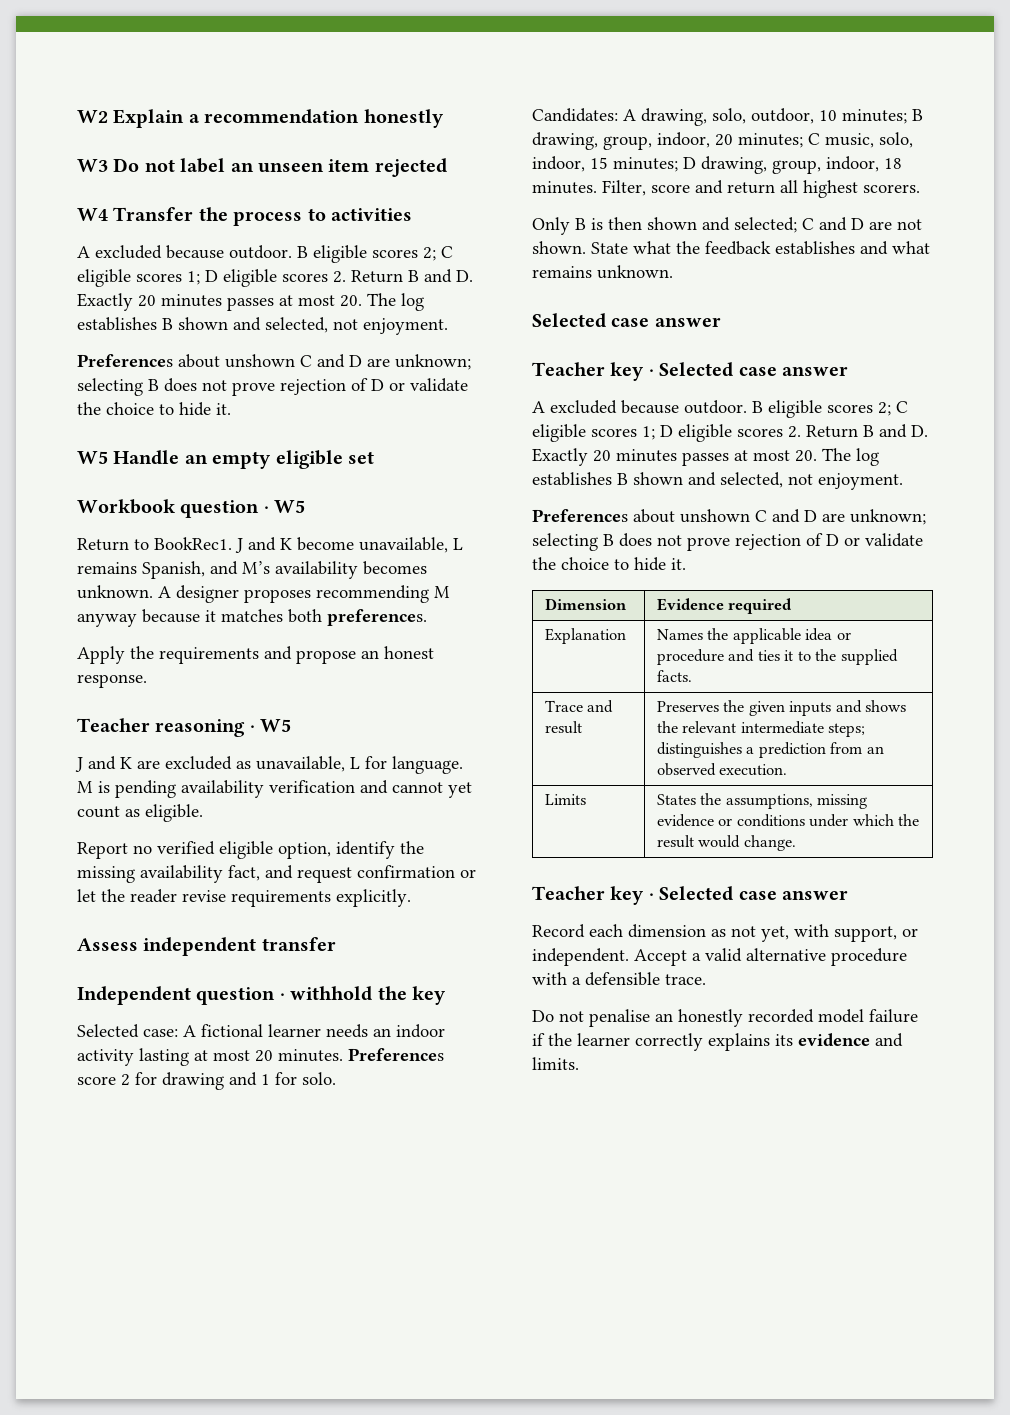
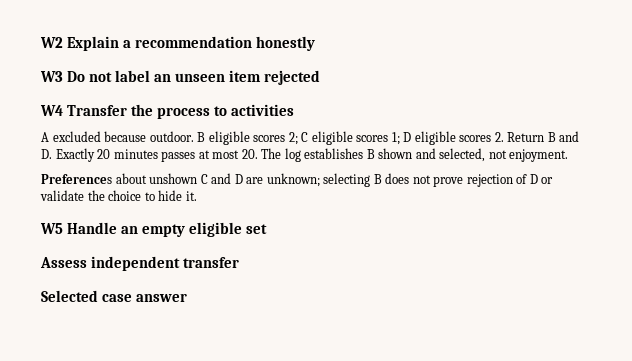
- Workbook question · W5
- Return to BookRec1. J and K become unavailable, L remains Spanish, and M’s availability becomes unknown. A designer proposes recommending M anyway because it matches both preferences.
- Apply the requirements and propose an honest response.
- Teacher reasoning · W5
- J and K are excluded as unavailable, L for language. M is pending availability verification and cannot yet count as eligible.
- Report no verified eligible option, identify the missing availability fact, and request confirmation or let the reader revise requirements explicitly.
  Assess independent transfer
- Independent question · withhold the key
- Selected case: A fictional learner needs an indoor activity lasting at most 20 minutes. Preferences score 2 for drawing and 1 for solo.
- Candidates: A drawing, solo, outdoor, 10 minutes; B drawing, group, indoor, 20 minutes; C music, solo, indoor, 15 minutes; D drawing, group, indoor, 18 minutes. Filter, score and return all highest scorers.
- Only B is then shown and selected; C and D are not shown. State what the feedback establishes and what remains unknown.
  Selected case answer
- Teacher key · Selected case answer
- A excluded because outdoor. B eligible scores 2; C eligible scores 1; D eligible scores 2. Return B and D. Exactly 20 minutes passes at most 20. The log establishes B shown and selected, not enjoyment.
- Preferences about unshown C and D are unknown; selecting B does not prove rejection of D or validate the choice to hide it.
- Dimension | Evidence required
- Explanation | Names the applicable idea or procedure and ties it to the supplied facts.
- Trace and result | Preserves the given inputs and shows the relevant intermediate steps; distinguishes a prediction from an observed execution.
- Limits | States the assumptions, missing evidence or conditions under which the result would change.
- Teacher key · Selected case answer
- Record each dimension as not yet, with support, or independent. Accept a valid alternative procedure with a defensible trace.
- Do not penalise an honestly recorded model failure if the learner correctly explains its evidence and limits.

